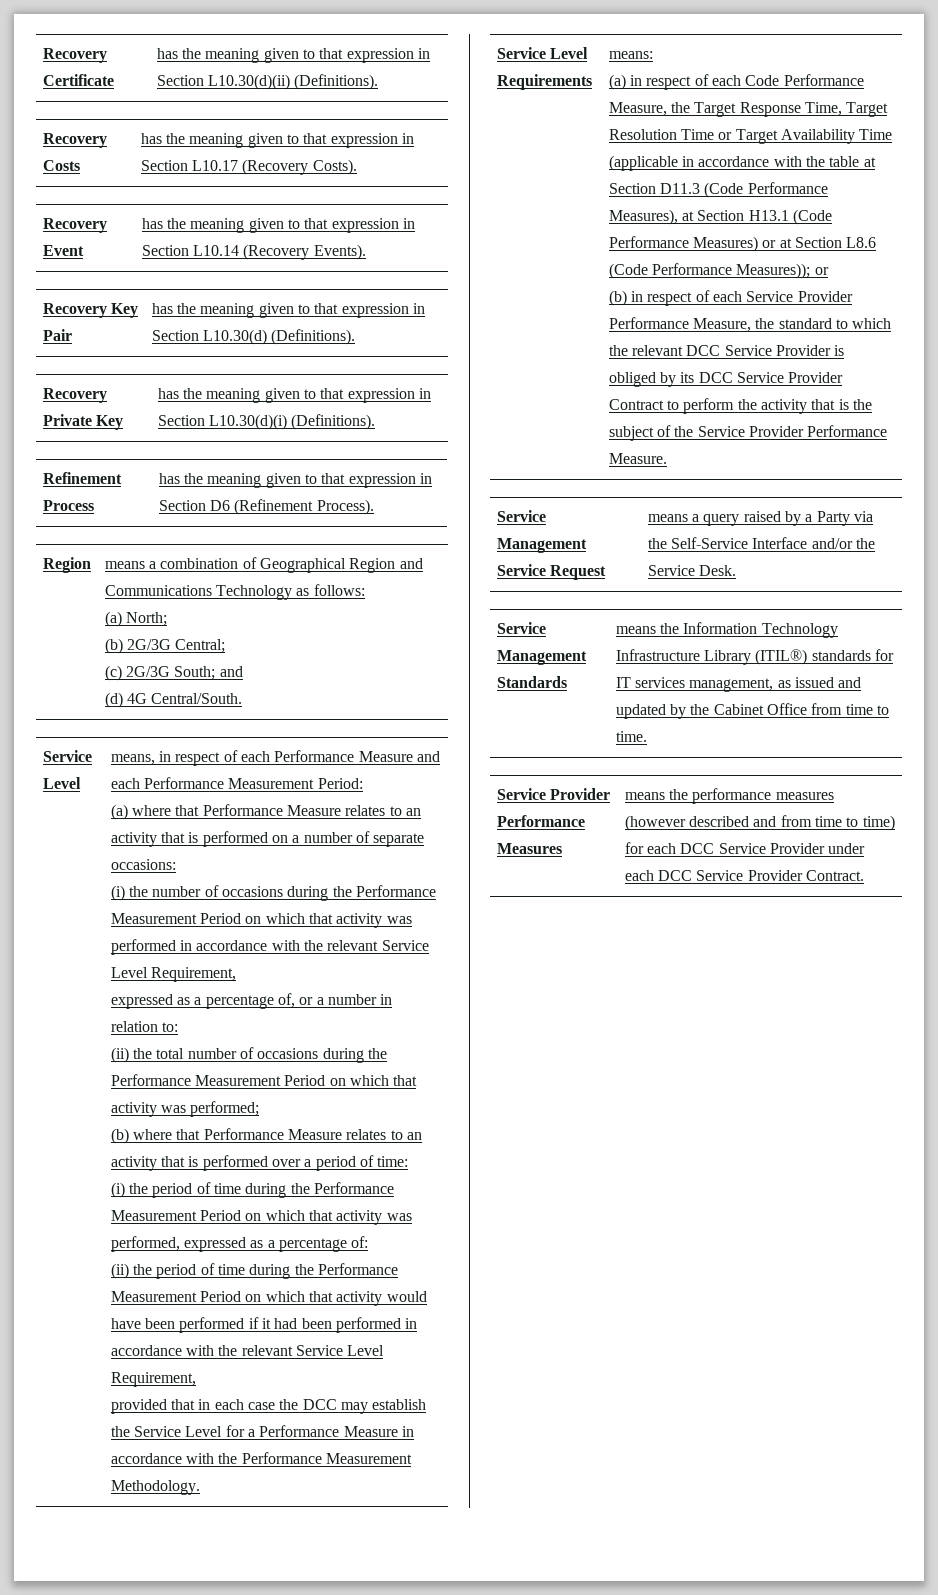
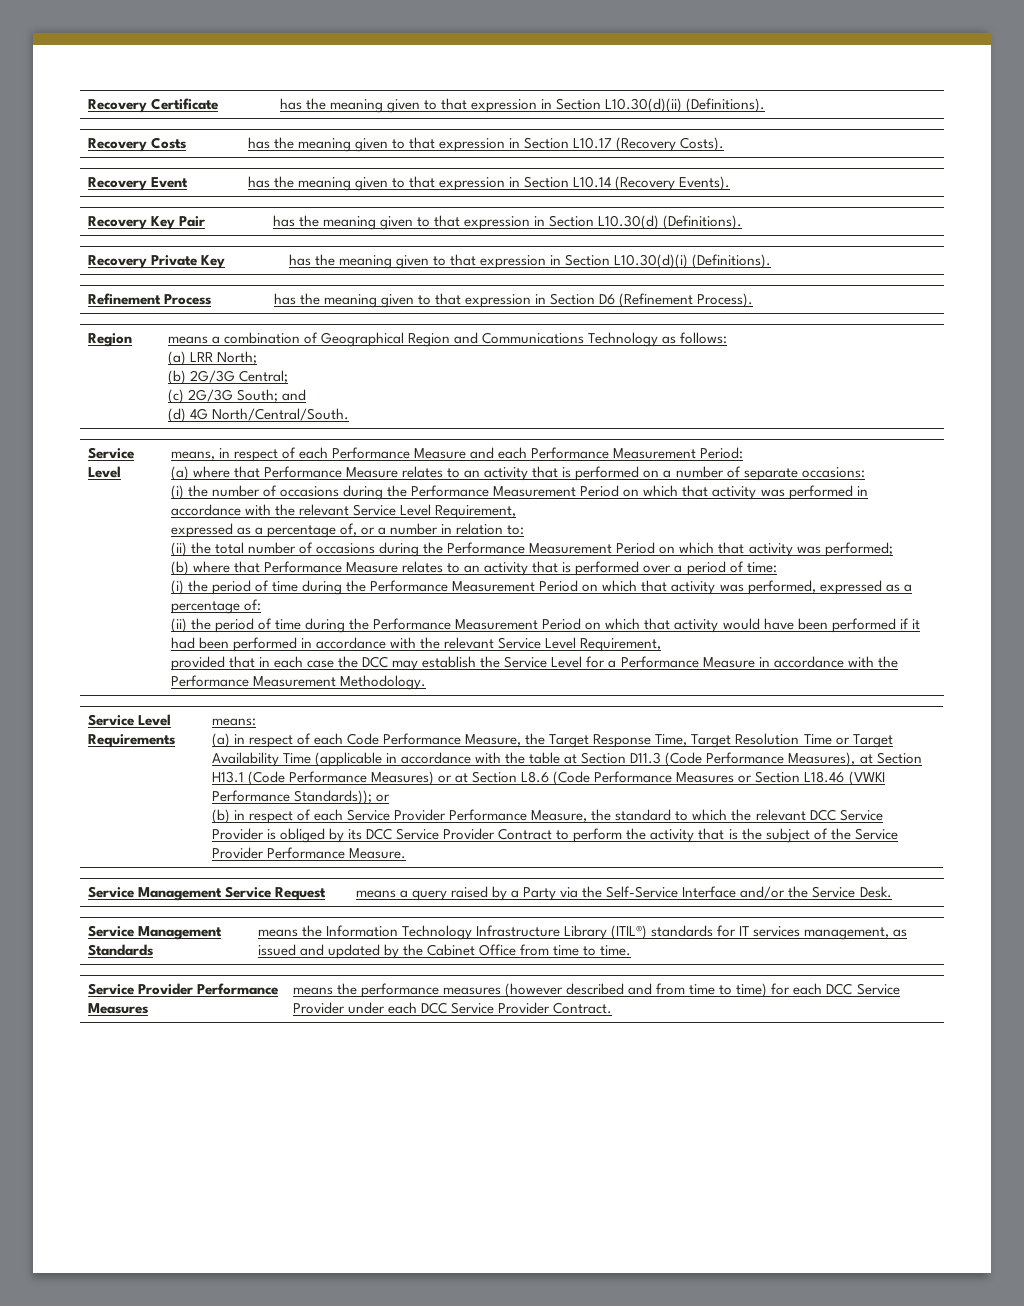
  Region | means a combination of Geographical Region and Communications Technology as follows:
- (a) North;
+ (a) LRR North;
  (b) 2G/3G Central;
  (c) 2G/3G South; and
- (d) 4G Central/South.
+ (d) 4G North/Central/South.
- (a) in respect of each Code Performance Measure, the Target Response Time, Target Resolution Time or Target Availability Time (applicable in accordance with the table at Section D11.3 (Code Performance Measures), at Section H13.1 (Code Performance Measures) or at Section L8.6 (Code Performance Measures)); or
+ (a) in respect of each Code Performance Measure, the Target Response Time, Target Resolution Time or Target Availability Time (applicable in accordance with the table at Section D11.3 (Code Performance Measures), at Section H13.1 (Code Performance Measures) or at Section L8.6 (Code Performance Measures or Section L18.46 (VWKI Performance Standards)); or

